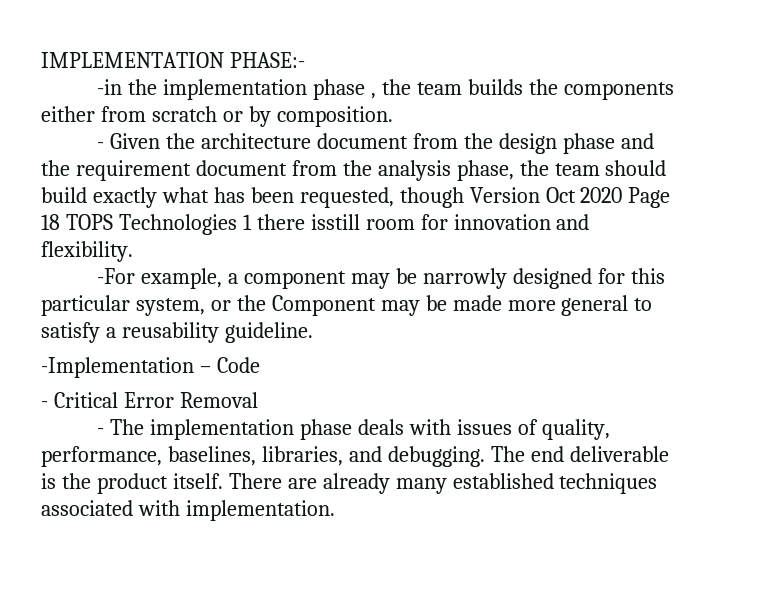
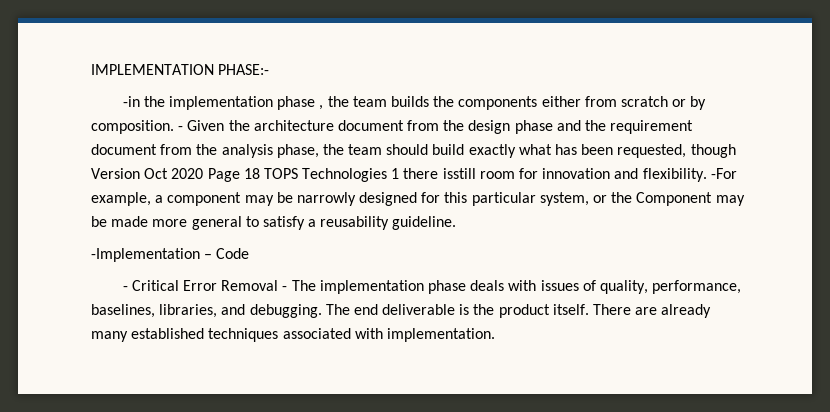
- -in the implementation phase , the team builds the components either from scratch or by composition.
- - Given the architecture document from the design phase and the requirement document from the analysis phase, the team should build exactly what has been requested, though Version Oct 2020 Page 18 TOPS Technologies 1 there isstill room for innovation and flexibility.
- -For example, a component may be narrowly designed for this particular system, or the Component may be made more general to satisfy a reusability guideline.
+ -in the implementation phase , the team builds the components either from scratch or by composition. - Given the architecture document from the design phase and the requirement document from the analysis phase, the team should build exactly what has been requested, though Version Oct 2020 Page 18 TOPS Technologies 1 there isstill room for innovation and flexibility. -For example, a component may be narrowly designed for this particular system, or the Component may be made more general to satisfy a reusability guideline.
- - Critical Error Removal
- - The implementation phase deals with issues of quality, performance, baselines, libraries, and debugging.
+ - Critical Error Removal - The implementation phase deals with issues of quality, performance, baselines, libraries, and debugging.

